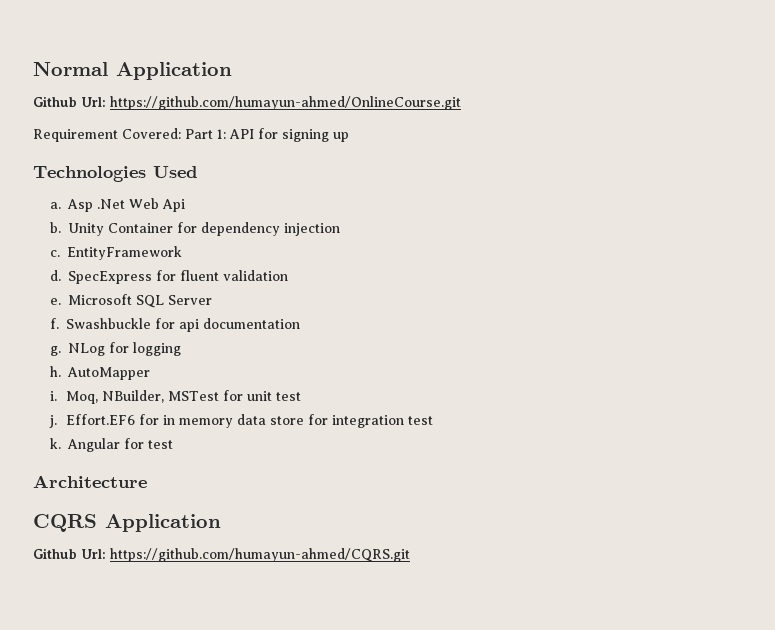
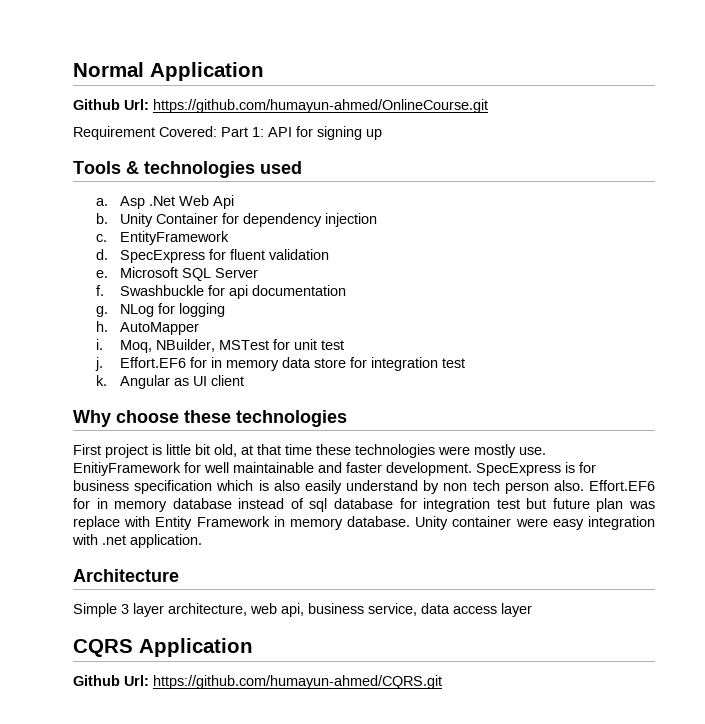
- Technologies Used
+ Tools & technologies used
- Angular for test
+ Angular as UI client
+ Why choose these technologies
+ First project is little bit old, at that time these technologies were mostly use. EnitiyFramework for well maintainable and faster development. SpecExpress is for business specification which is also easily understand by non tech person also. Effort.EF6 for in memory database instead of sql database for integration test but future plan was replace with Entity Framework in memory database. Unity container were easy integration with .net application.
  Architecture
+ Simple 3 layer architecture, web api, business service, data access layer

